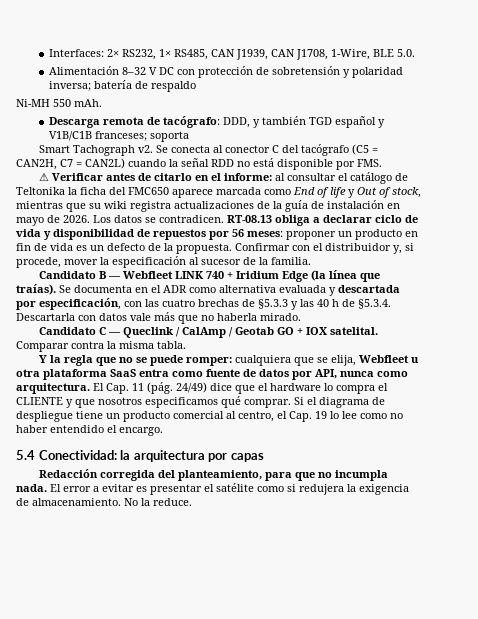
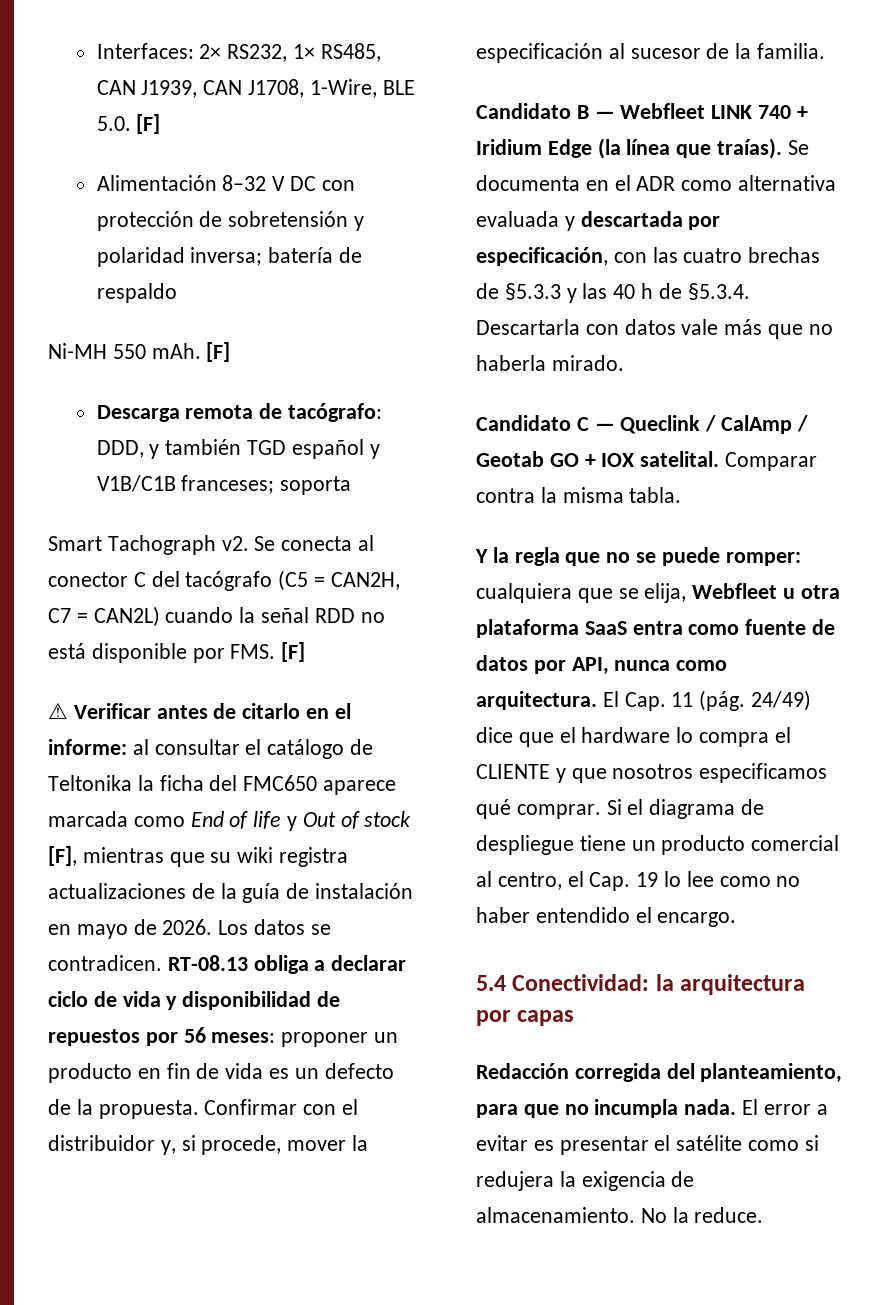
- Interfaces: 2× RS232, 1× RS485, CAN J1939, CAN J1708, 1-Wire, BLE 5.0.
+ Interfaces: 2× RS232, 1× RS485, CAN J1939, CAN J1708, 1-Wire, BLE 5.0. [F]
- Ni-MH 550 mAh.
+ Ni-MH 550 mAh. [F]
- Se conecta al conector C del tacógrafo (C5 = CAN2H, C7 = CAN2L) cuando la señal RDD no está disponible por FMS.
+ Se conecta al conector C del tacógrafo (C5 = CAN2H, C7 = CAN2L) cuando la señal RDD no está disponible por FMS. [F]
- ⚠ Verificar antes de citarlo en el informe: al consultar el catálogo de Teltonika la ficha del FMC650 aparece marcada como End of life y Out of stock, mientras que su wiki registra actualizaciones de la guía de instalación en mayo de 2026.
+ ⚠ Verificar antes de citarlo en el informe: al consultar el catálogo de Teltonika la ficha del FMC650 aparece marcada como End of life y Out of stock [F], mientras que su wiki registra actualizaciones de la guía de instalación en mayo de 2026.

